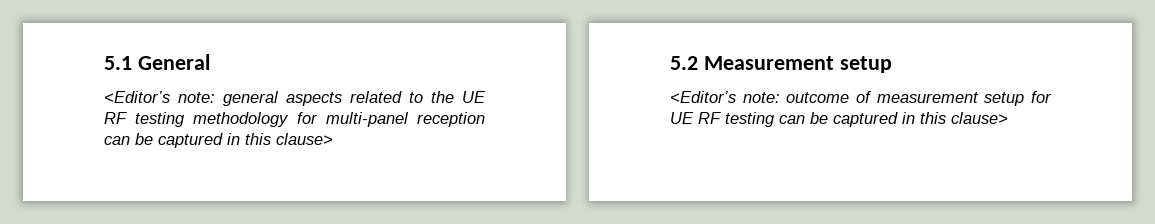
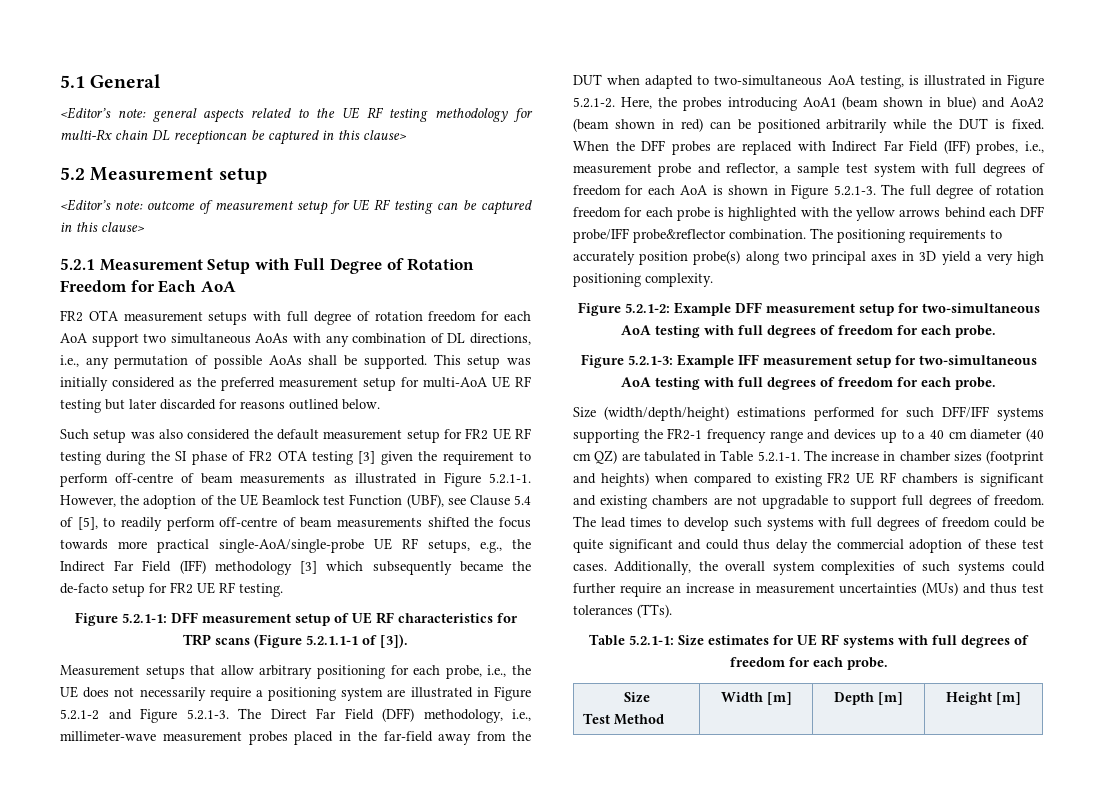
- <Editor’s note: general aspects related to the UE RF testing methodology for multi-panel reception can be captured in this clause>
+ <Editor’s note: general aspects related to the UE RF testing methodology for multi-Rx chain DL receptioncan be captured in this clause>
+ 5.2.1 Measurement Setup with Full Degree of Rotation Freedom for Each AoA
+ FR2 OTA measurement setups with full degree of rotation freedom for each AoA support two simultaneous AoAs with any combination of DL directions, i.e., any permutation of possible AoAs shall be supported. This setup was initially considered as the preferred measurement setup for multi-AoA UE RF testing but later discarded for reasons outlined below.
+ Such setup was also considered the default measurement setup for FR2 UE RF testing during the SI phase of FR2 OTA testing [3] given the requirement to perform off-centre of beam measurements as illustrated in Figure 5.2.1-1. However, the adoption of the UE Beamlock test Function (UBF), see Clause 5.4 of [5], to readily perform off-centre of beam measurements shifted the focus towards more practical single-AoA/single-probe UE RF setups, e.g., the Indirect Far Field (IFF) methodology [3] which subsequently became the de-facto setup for FR2 UE RF testing.
+ Figure 5.2.1-1: DFF measurement setup of UE RF characteristics for TRP scans (Figure 5.2.1.1-1 of [3]).
+ Measurement setups that allow arbitrary positioning for each probe, i.e., the UE does not necessarily require a positioning system are illustrated in Figure 5.2.1-2 and Figure 5.2.1-3. The Direct Far Field (DFF) methodology, i.e., millimeter-wave measurement probes placed in the far-field away from the DUT when adapted to two-simultaneous AoA testing, is illustrated in Figure 5.2.1-2. Here, the probes introducing AoA1 (beam shown in blue) and AoA2 (beam shown in red) can be positioned arbitrarily while the DUT is fixed. When the DFF probes are replaced with Indirect Far Field (IFF) probes, i.e., measurement probe and reflector, a sample test system with full degrees of freedom for each AoA is shown in Figure 5.2.1-3. The full degree of rotation freedom for each probe is highlighted with the yellow arrows behind each DFF probe/IFF probe&reflector combination. The positioning requirements to accurately position probe(s) along two principal axes in 3D yield a very high positioning complexity.
+ Figure 5.2.1-2: Example DFF measurement setup for two-simultaneous AoA testing with full degrees of freedom for each probe.
+ Figure 5.2.1-3: Example IFF measurement setup for two-simultaneous AoA testing with full degrees of freedom for each probe.
+ Size (width/depth/height) estimations performed for such DFF/IFF systems supporting the FR2-1 frequency range and devices up to a 40 cm diameter (40 cm QZ) are tabulated in Table 5.2.1-1. The increase in chamber sizes (footprint and heights) when compared to existing FR2 UE RF chambers is significant and existing chambers are not upgradable to support full degrees of freedom. The lead times to develop such systems with full degrees of freedom could be quite significant and could thus delay the commercial adoption of these test cases. Additionally, the overall system complexities of such systems could further require an increase in measurement uncertainties (MUs) and thus test tolerances (TTs).
+ Table 5.2.1-1: Size estimates for UE RF systems with full degrees of freedom for each probe.
+ Size
+ Test Method | Width [m] | Depth [m] | Height [m]

